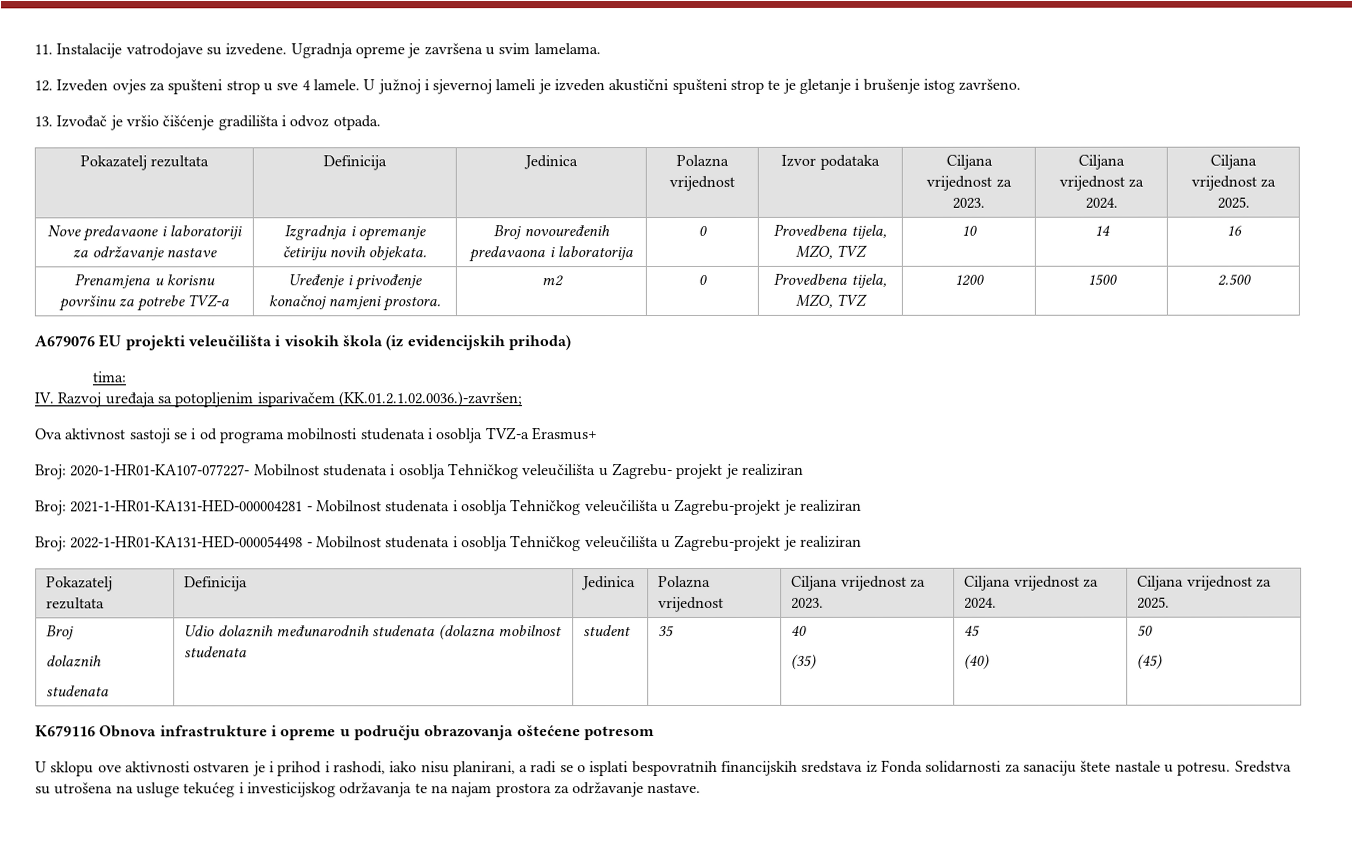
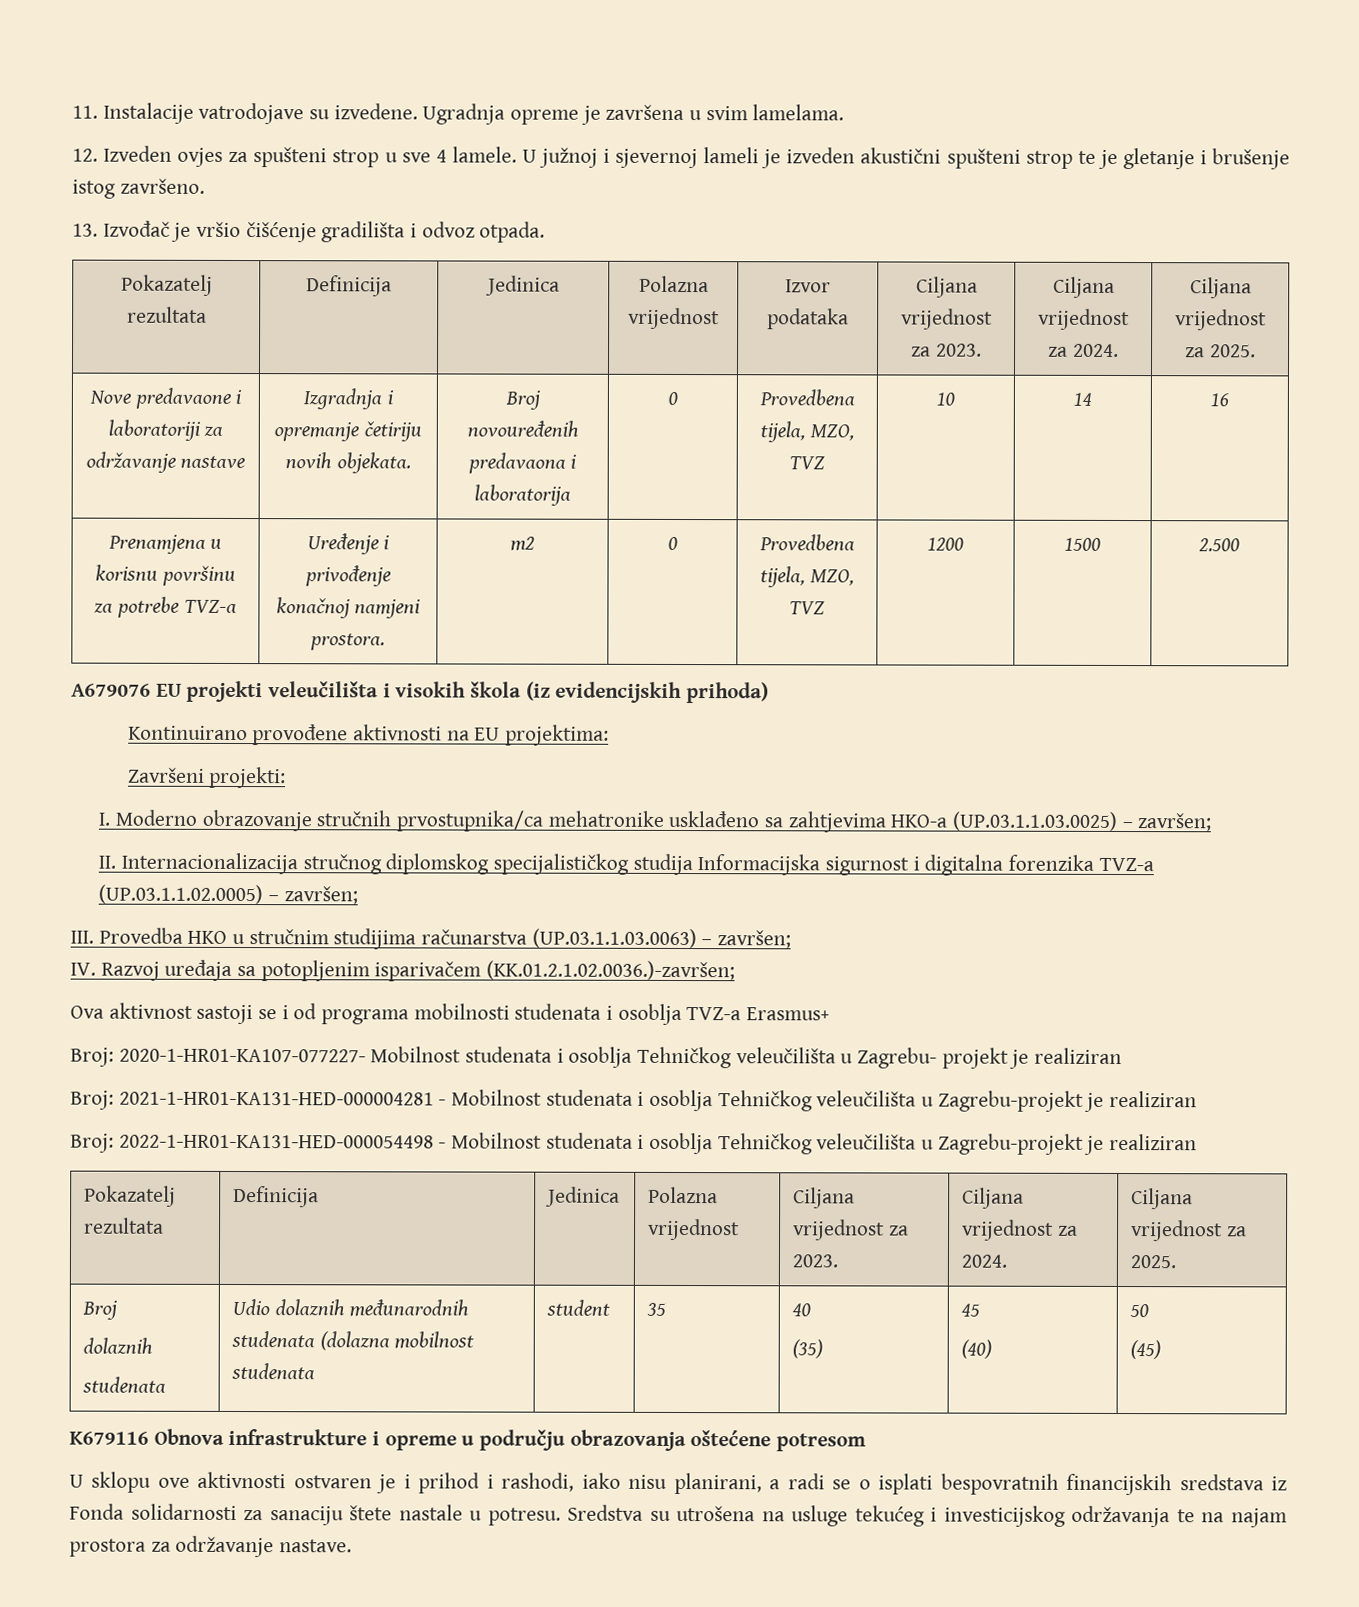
- tima:
+ Kontinuirano provođene aktivnosti na EU projektima:
+ Završeni projekti:
+ I. Moderno obrazovanje stručnih prvostupnika/ca mehatronike usklađeno sa zahtjevima HKO-a (UP.03.1.1.03.0025) – završen;
+ II. Internacionalizacija stručnog diplomskog specijalističkog studija Informacijska sigurnost i digitalna forenzika TVZ-a (UP.03.1.1.02.0005) – završen;
+ III. Provedba HKO u stručnim studijima računarstva (UP.03.1.1.03.0063) – završen;

